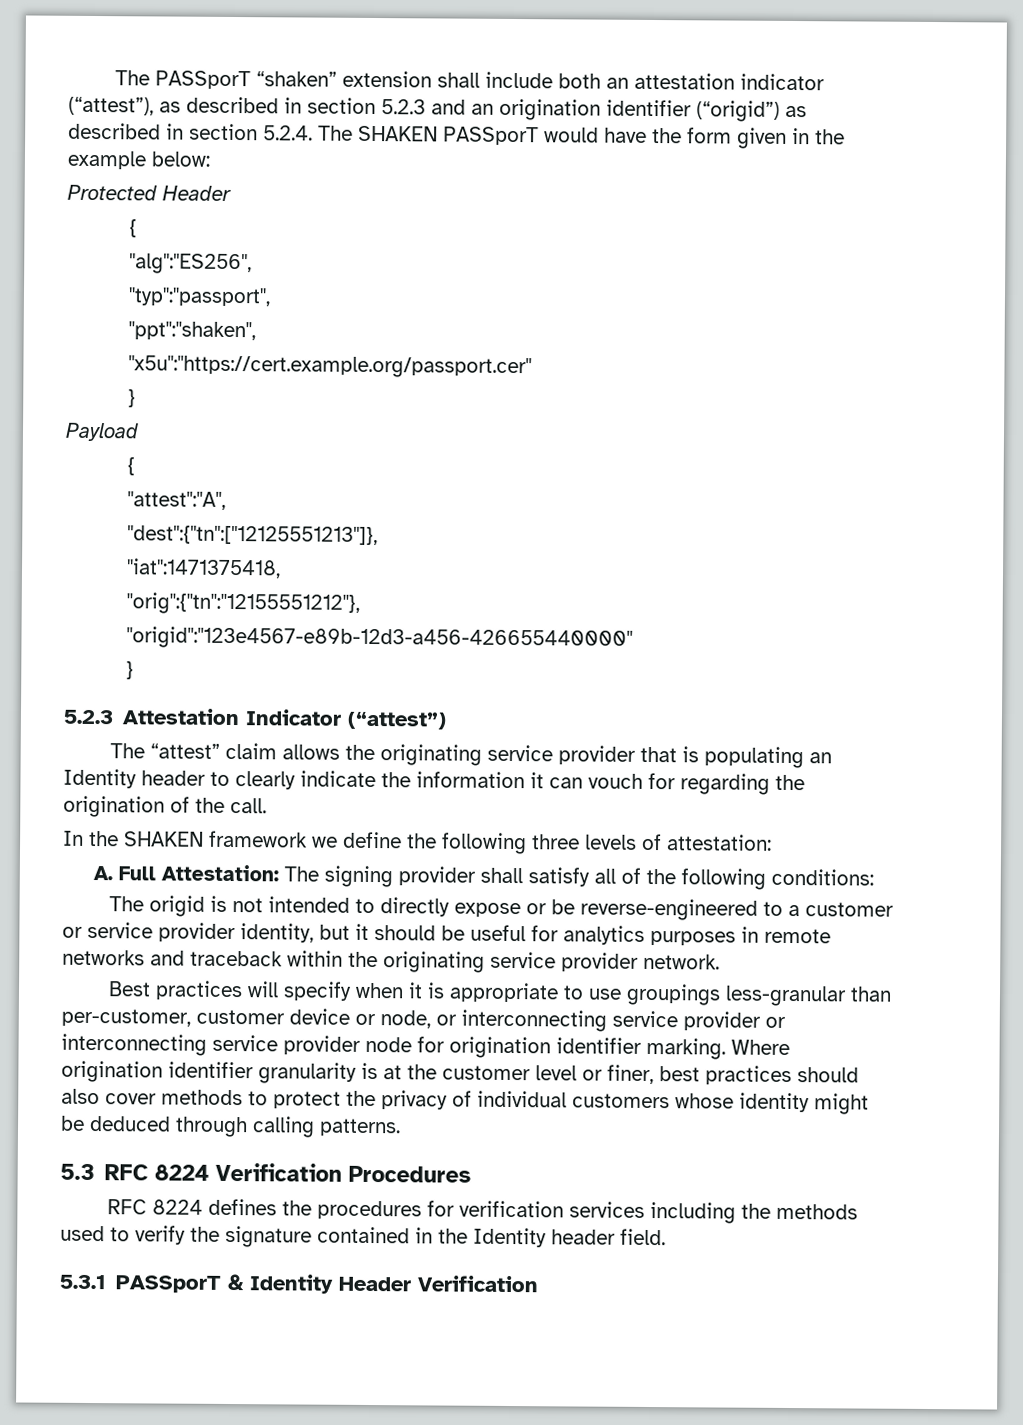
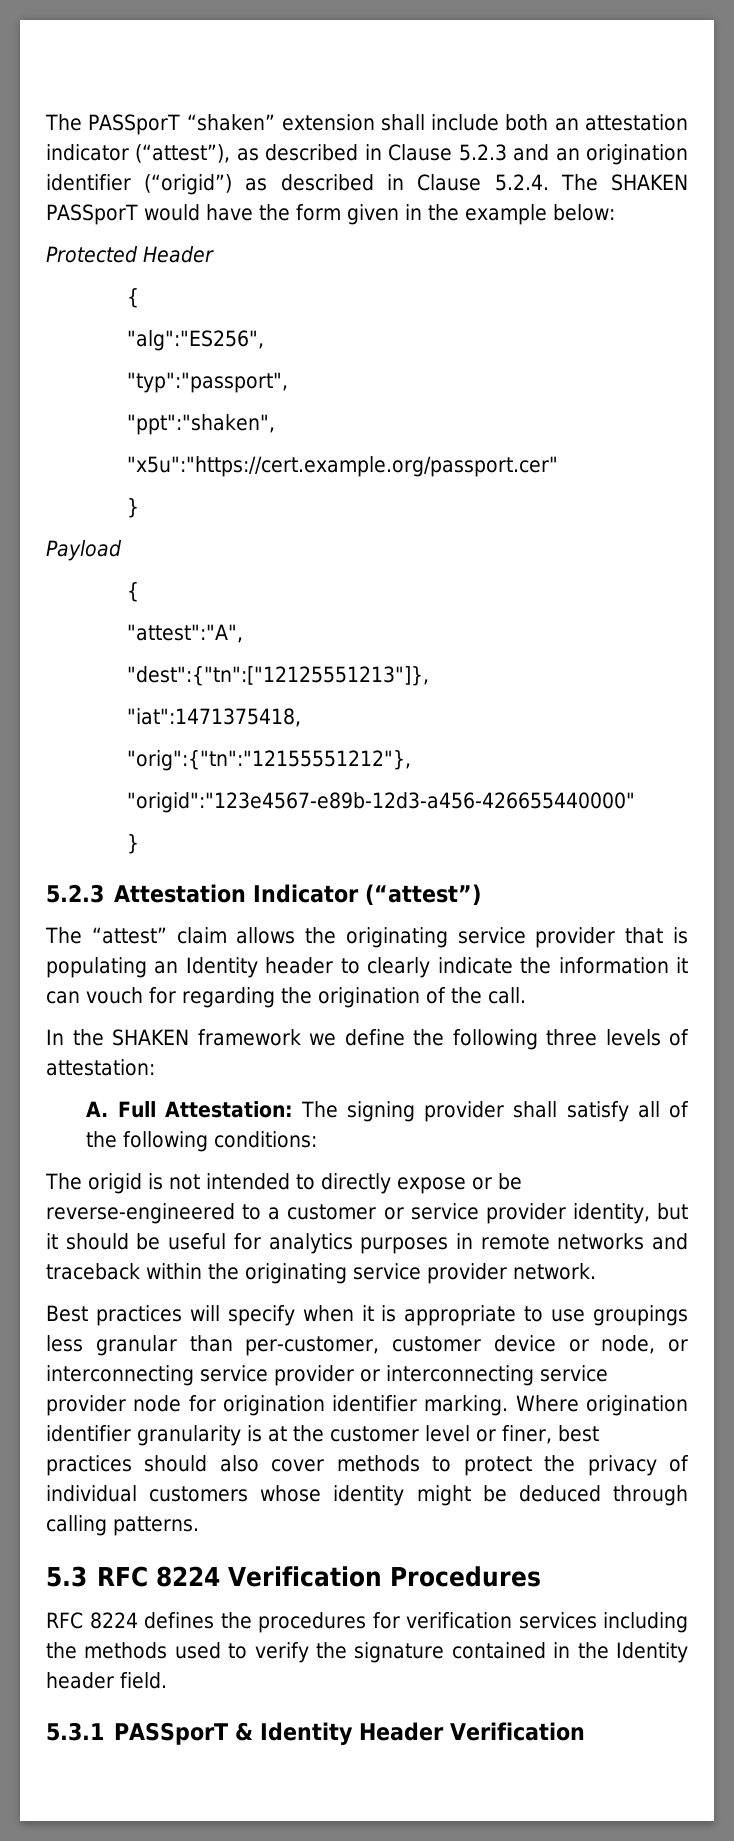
- The PASSporT “shaken” extension shall include both an attestation indicator (“attest”), as described in section 5.2.3 and an origination identifier (“origid”) as described in section 5.2.4. The SHAKEN PASSporT would have the form given in the example below:
+ The PASSporT “shaken” extension shall include both an attestation indicator (“attest”), as described in Clause 5.2.3 and an origination identifier (“origid”) as described in Clause 5.2.4. The SHAKEN PASSporT would have the form given in the example below:
- Best practices will specify when it is appropriate to use groupings less-granular than per-customer, customer device or node, or interconnecting service provider or interconnecting service provider node for origination identifier marking.
+ Best practices will specify when it is appropriate to use groupings less granular than per-customer, customer device or node, or interconnecting service provider or interconnecting service provider node for origination identifier marking.

